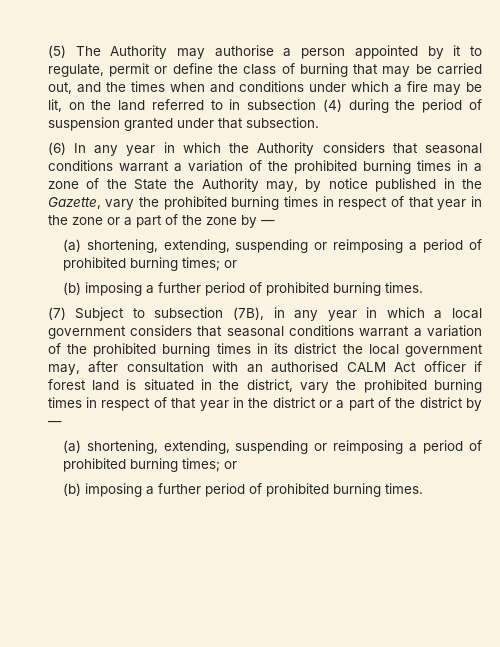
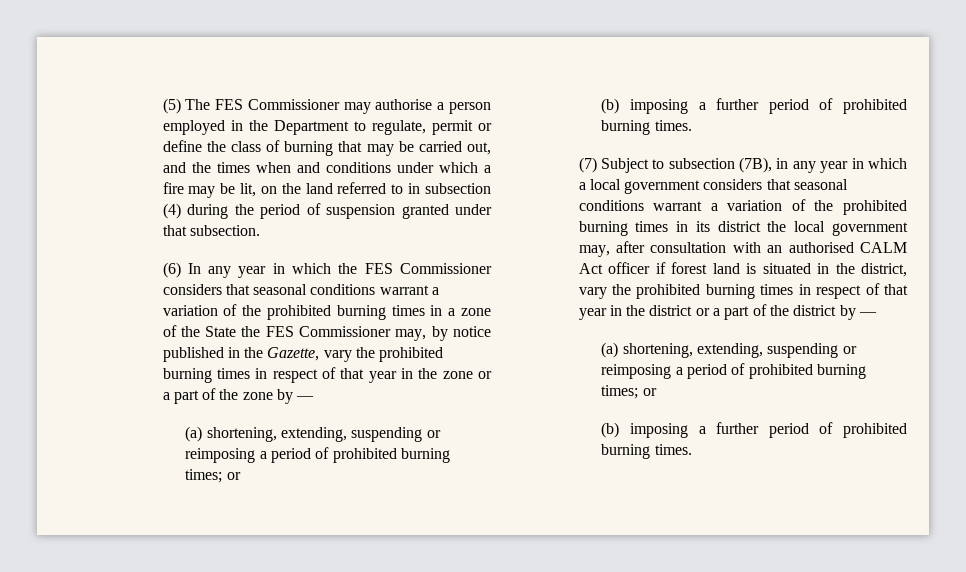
- (5) The Authority may authorise a person appointed by it to regulate, permit or define the class of burning that may be carried out, and the times when and conditions under which a fire may be lit, on the land referred to in subsection (4) during the period of suspension granted under that subsection.
+ (5) The FES Commissioner may authorise a person employed in the Department to regulate, permit or define the class of burning that may be carried out, and the times when and conditions under which a fire may be lit, on the land referred to in subsection (4) during the period of suspension granted under that subsection.
- (6) In any year in which the Authority considers that seasonal conditions warrant a variation of the prohibited burning times in a zone of the State the Authority may, by notice published in the Gazette, vary the prohibited burning times in respect of that year in the zone or a part of the zone by —
+ (6) In any year in which the FES Commissioner considers that seasonal conditions warrant a variation of the prohibited burning times in a zone of the State the FES Commissioner may, by notice published in the Gazette, vary the prohibited burning times in respect of that year in the zone or a part of the zone by —

